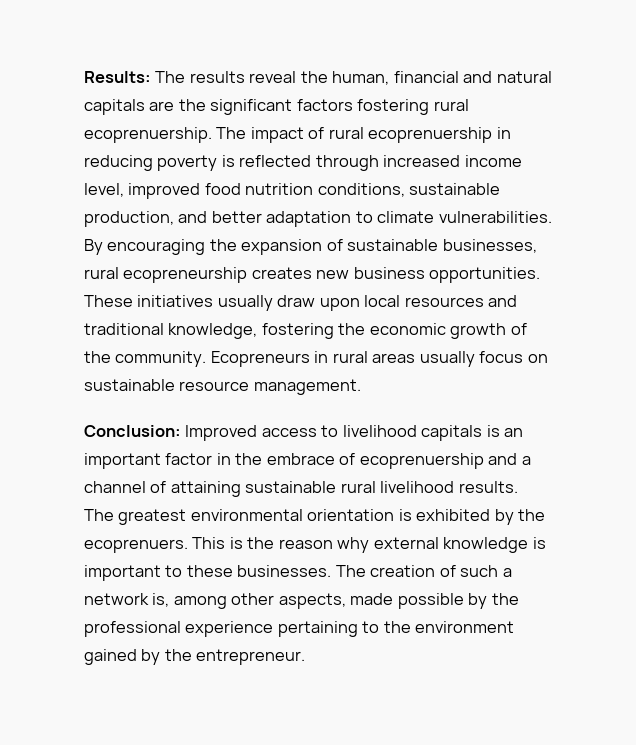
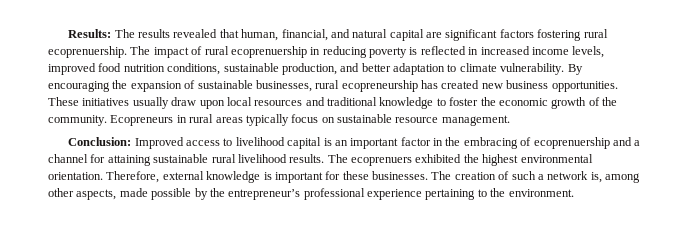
- Results: The results reveal the human, financial and natural capitals are the significant factors fostering rural ecoprenuership.
+ Results: The results revealed that human, financial, and natural capital are significant factors fostering rural ecoprenuership.
- The impact of rural ecoprenuership in reducing poverty is reflected through increased income level, improved food nutrition conditions, sustainable production, and better adaptation to climate vulnerabilities.
+ The impact of rural ecoprenuership in reducing poverty is reflected in increased income levels, improved food nutrition conditions, sustainable production, and better adaptation to climate vulnerability.
- By encouraging the expansion of sustainable businesses, rural ecopreneurship creates new business opportunities.
+ By encouraging the expansion of sustainable businesses, rural ecopreneurship has created new business opportunities.
- These initiatives usually draw upon local resources and traditional knowledge, fostering the economic growth of the community.
+ These initiatives usually draw upon local resources and traditional knowledge to foster the economic growth of the community.
- Ecopreneurs in rural areas usually focus on sustainable resource management.
+ Ecopreneurs in rural areas typically focus on sustainable resource management.
- Conclusion: Improved access to livelihood capitals is an important factor in the embrace of ecoprenuership and a channel of attaining sustainable rural livelihood results.
+ Conclusion: Improved access to livelihood capital is an important factor in the embracing of ecoprenuership and a channel for attaining sustainable rural livelihood results.
- The greatest environmental orientation is exhibited by the ecoprenuers. This is the reason why external knowledge is important to these businesses.
+ The ecoprenuers exhibited the highest environmental orientation. Therefore, external knowledge is important for these businesses.
- The creation of such a network is, among other aspects, made possible by the professional experience pertaining to the environment gained by the entrepreneur.
+ The creation of such a network is, among other aspects, made possible by the entrepreneur’s professional experience pertaining to the environment.

